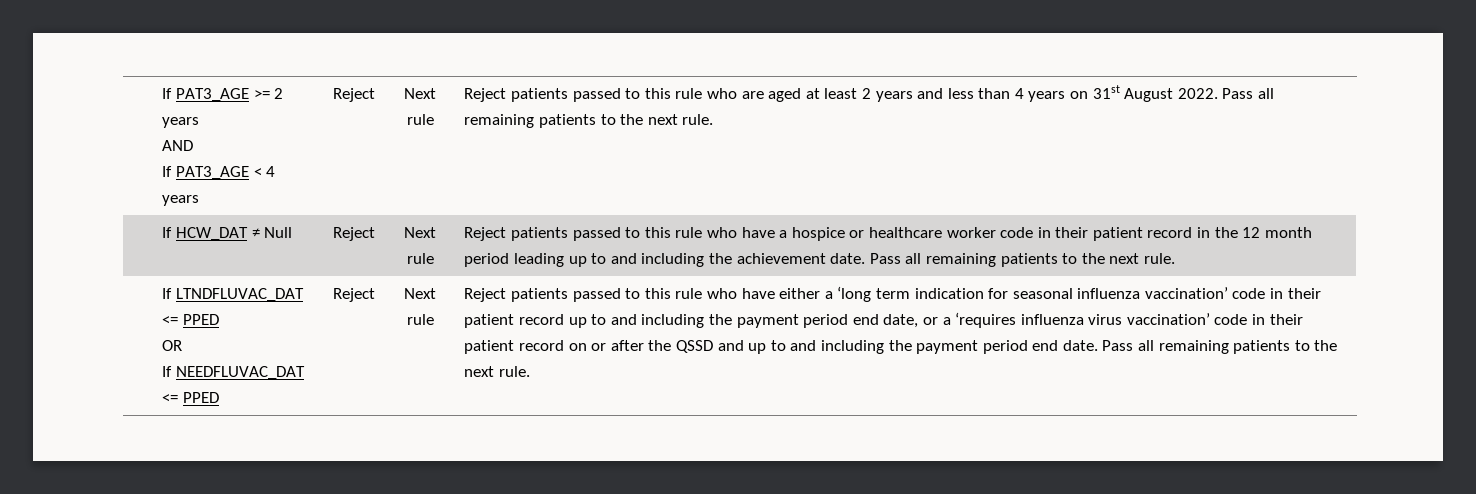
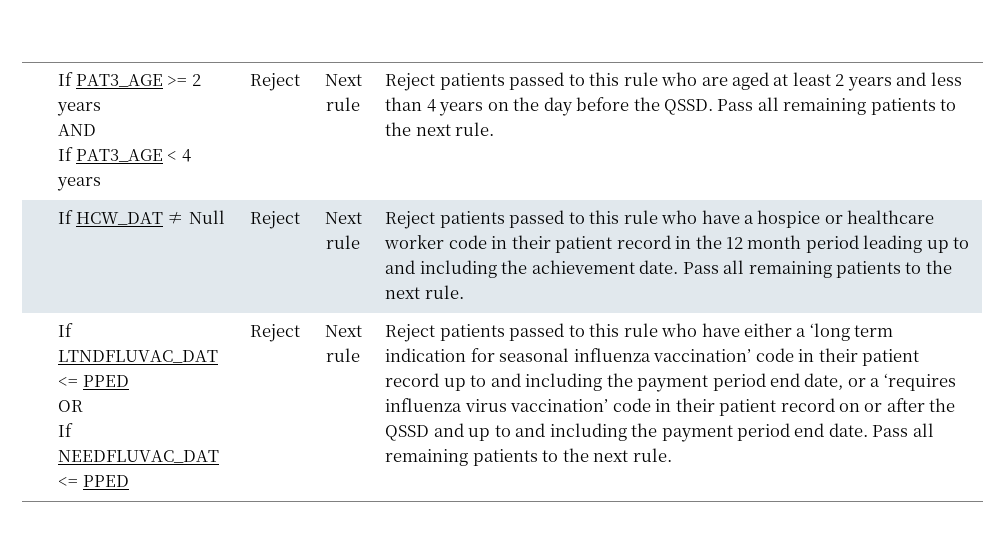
- Reject patients passed to this rule who are aged at least 2 years and less than 4 years on 31st August 2022.
+ Reject patients passed to this rule who are aged at least 2 years and less than 4 years on the day before the QSSD.

